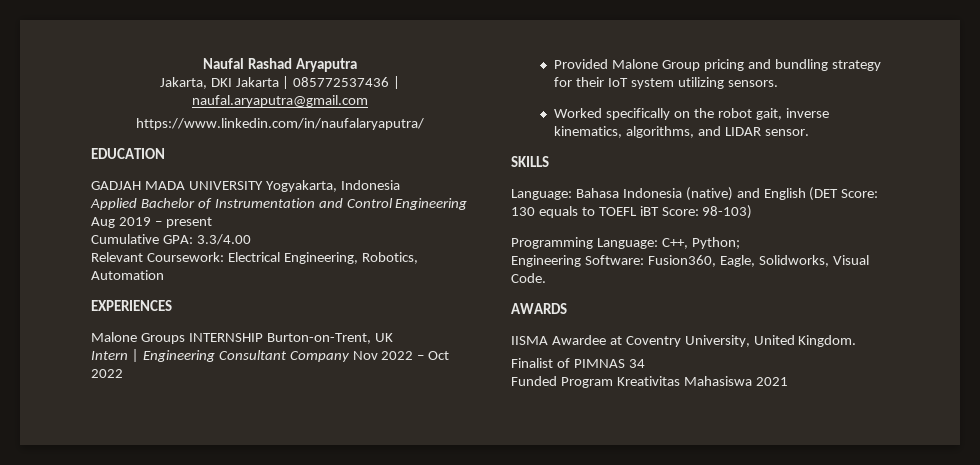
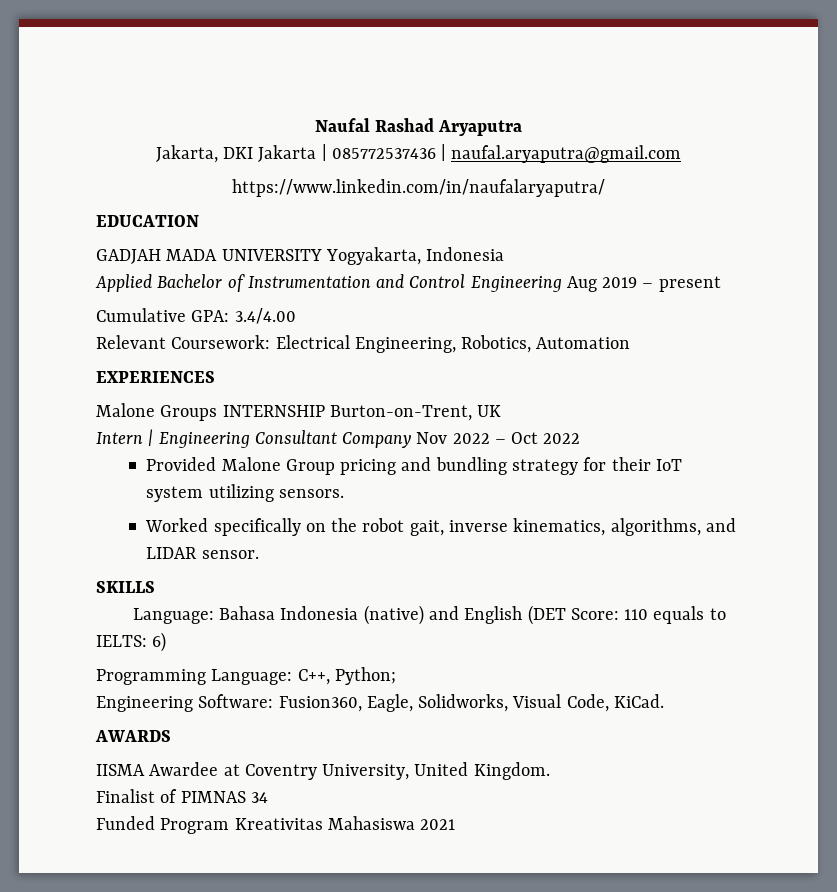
- Cumulative GPA: 3.3/4.00
+ Cumulative GPA: 3.4/4.00
- Language: Bahasa Indonesia (native) and English (DET Score: 130 equals to TOEFL iBT Score: 98-103)
+ Language: Bahasa Indonesia (native) and English (DET Score: 110 equals to IELTS: 6)
- Engineering Software: Fusion360, Eagle, Solidworks, Visual Code.
+ Engineering Software: Fusion360, Eagle, Solidworks, Visual Code, KiCad.

